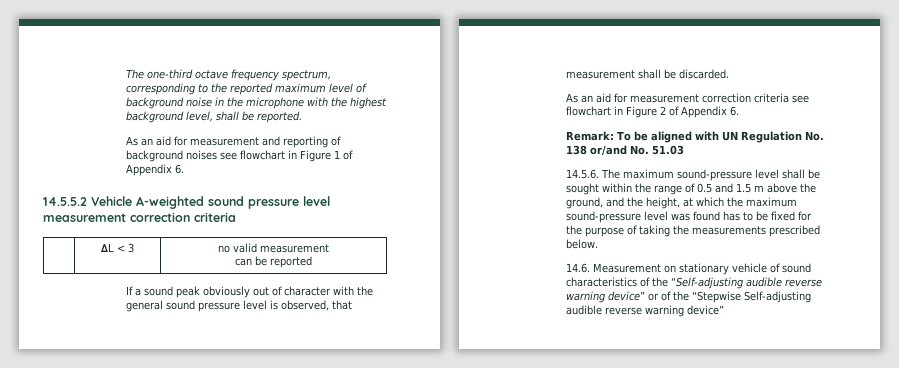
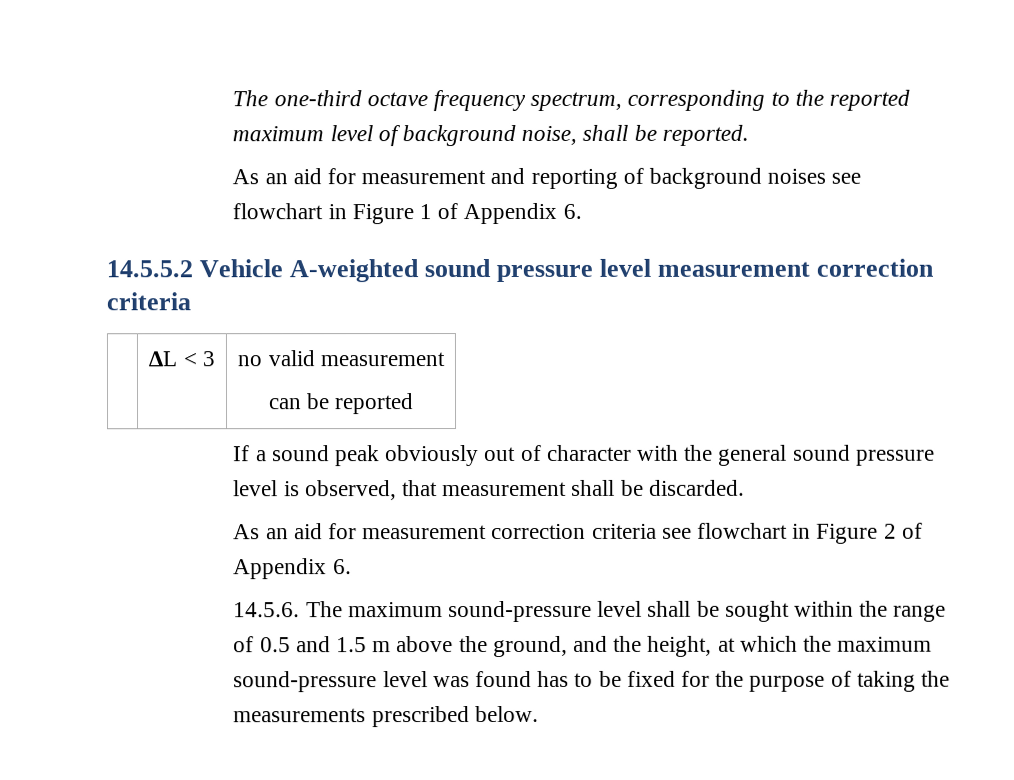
- The one-third octave frequency spectrum, corresponding to the reported maximum level of background noise in the microphone with the highest background level, shall be reported.
+ The one-third octave frequency spectrum, corresponding to the reported maximum level of background noise, shall be reported.
- Remark: To be aligned with UN Regulation No. 138 or/and No. 51.03
- 14.6. Measurement on stationary vehicle of sound characteristics of the “Self-adjusting audible reverse warning device” or of the “Stepwise Self-adjusting audible reverse warning device”

